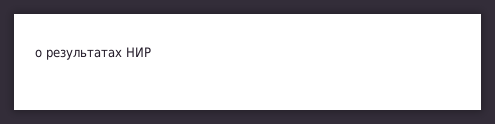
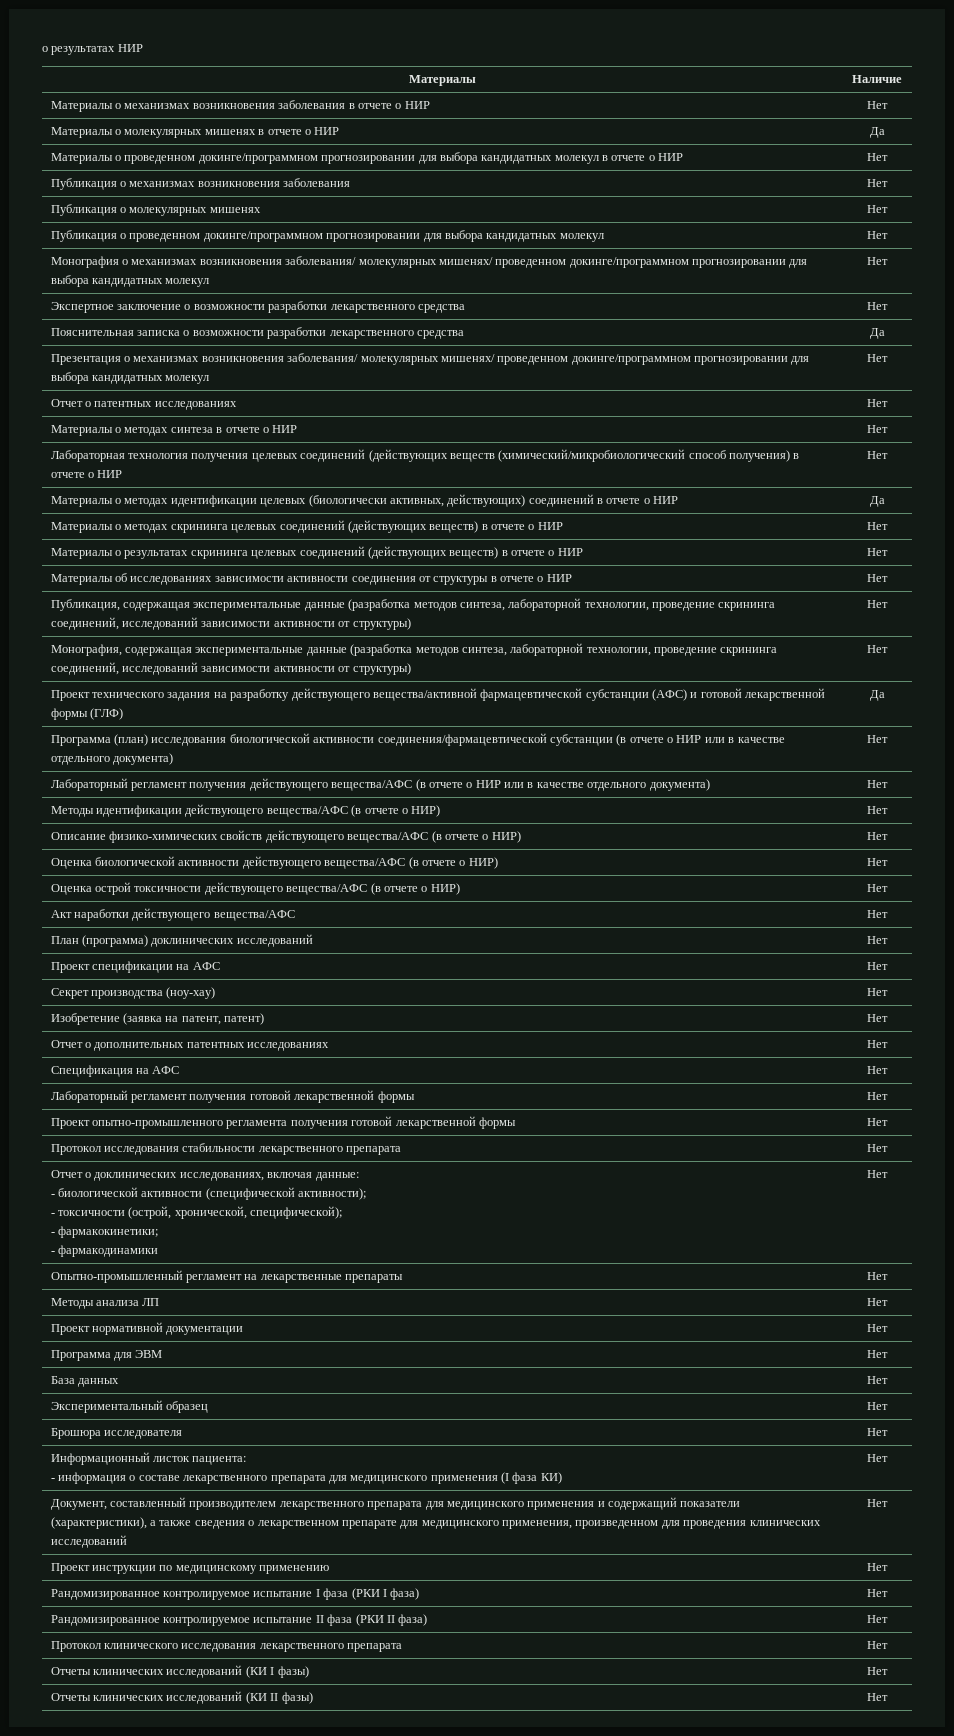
+ Материалы | Наличие
+ Материалы о механизмах возникновения заболевания в отчете о НИР | Нет
+ Материалы о молекулярных мишенях в отчете о НИР | Да
+ Материалы о проведенном докинге/программном прогнозировании для выбора кандидатных молекул в отчете о НИР | Нет
+ Публикация о механизмах возникновения заболевания | Нет
+ Публикация о молекулярных мишенях | Нет
+ Публикация о проведенном докинге/программном прогнозировании для выбора кандидатных молекул | Нет
+ Монография о механизмах возникновения заболевания/ молекулярных мишенях/ проведенном докинге/программном прогнозировании для выбора кандидатных молекул | Нет
+ Экспертное заключение о возможности разработки лекарственного средства | Нет
+ Пояснительная записка о возможности разработки лекарственного средства | Да
+ Презентация о механизмах возникновения заболевания/ молекулярных мишенях/ проведенном докинге/программном прогнозировании для выбора кандидатных молекул | Нет
+ Отчет о патентных исследованиях | Нет
+ Материалы о методах синтеза в отчете о НИР | Нет
+ Лабораторная технология получения целевых соединений (действующих веществ (химический/микробиологический способ получения) в отчете о НИР | Нет
+ Материалы о методах идентификации целевых (биологически активных, действующих) соединений в отчете о НИР | Да
+ Материалы о методах скрининга целевых соединений (действующих веществ) в отчете о НИР | Нет
+ Материалы о результатах скрининга целевых соединений (действующих веществ) в отчете о НИР | Нет
+ Материалы об исследованиях зависимости активности соединения от структуры в отчете о НИР | Нет
+ Публикация, содержащая экспериментальные данные (разработка методов синтеза, лабораторной технологии, проведение скрининга соединений, исследований зависимости активности от структуры) | Нет
+ Монография, содержащая экспериментальные данные (разработка методов синтеза, лабораторной технологии, проведение скрининга соединений, исследований зависимости активности от структуры) | Нет
+ Проект технического задания на разработку действующего вещества/активной фармацевтической субстанции (АФС) и готовой лекарственной формы (ГЛФ) | Да
+ Программа (план) исследования биологической активности соединения/фармацевтической субстанции (в отчете о НИР или в качестве отдельного документа) | Нет
+ Лабораторный регламент получения действующего вещества/АФС (в отчете о НИР или в качестве отдельного документа) | Нет
+ Методы идентификации действующего вещества/АФС (в отчете о НИР) | Нет
+ Описание физико-химических свойств действующего вещества/АФС (в отчете о НИР) | Нет
+ Оценка биологической активности действующего вещества/АФС (в отчете о НИР) | Нет
+ Оценка острой токсичности действующего вещества/АФС (в отчете о НИР) | Нет
+ Акт наработки действующего вещества/АФС | Нет
+ План (программа) доклинических исследований | Нет
+ Проект спецификации на АФС | Нет
+ Секрет производства (ноу-хау) | Нет
+ Изобретение (заявка на патент, патент) | Нет
+ Отчет о дополнительных патентных исследованиях | Нет
+ Спецификация на АФС | Нет
+ Лабораторный регламент получения готовой лекарственной формы | Нет
+ Проект опытно-промышленного регламента получения готовой лекарственной формы | Нет
+ Протокол исследования стабильности лекарственного препарата | Нет
+ Отчет о доклинических исследованиях, включая данные:
+ - биологической активности (специфической активности);
+ - токсичности (острой, хронической, специфической);
+ - фармакокинетики;
+ - фармакодинамики | Нет
+ Опытно-промышленный регламент на лекарственные препараты | Нет
+ Методы анализа ЛП | Нет
+ Проект нормативной документации | Нет
+ Программа для ЭВМ | Нет
+ База данных | Нет
+ Экспериментальный образец | Нет
+ Брошюра исследователя | Нет
+ Информационный листок пациента:
+ - информация о составе лекарственного препарата для медицинского применения (I фаза КИ) | Нет
+ Документ, составленный производителем лекарственного препарата для медицинского применения и содержащий показатели (характеристики), а также сведения о лекарственном препарате для медицинского применения, произведенном для проведения клинических исследований | Нет
+ Проект инструкции по медицинскому применению | Нет
+ Рандомизированное контролируемое испытание I фаза (РКИ I фаза) | Нет
+ Рандомизированное контролируемое испытание II фаза (РКИ II фаза) | Нет
+ Протокол клинического исследования лекарственного препарата | Нет
+ Отчеты клинических исследований (КИ I фазы) | Нет
+ Отчеты клинических исследований (КИ II фазы) | Нет

